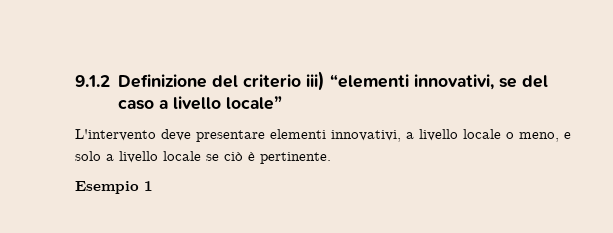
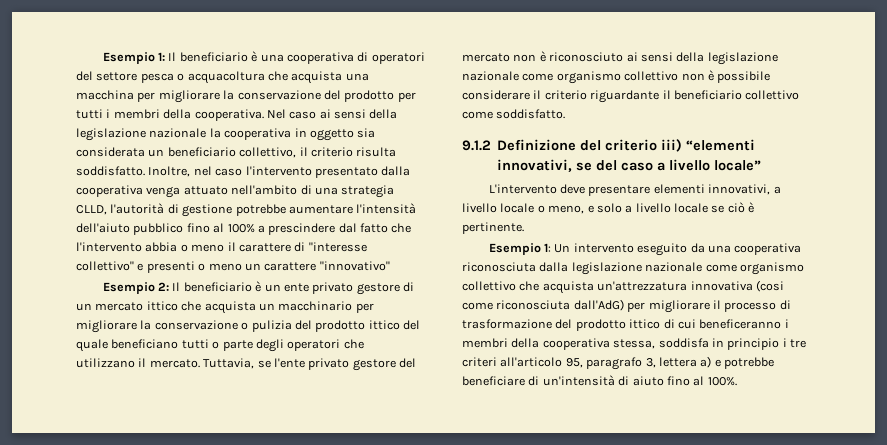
+ Esempio 1: Il beneficiario è una cooperativa di operatori del settore pesca o acquacoltura che acquista una macchina per migliorare la conservazione del prodotto per tutti i membri della cooperativa. Nel caso ai sensi della legislazione nazionale la cooperativa in oggetto sia considerata un beneficiario collettivo, il criterio risulta soddisfatto. Inoltre, nel caso l'intervento presentato dalla cooperativa venga attuato nell'ambito di una strategia CLLD, l'autorità di gestione potrebbe aumentare l'intensità dell'aiuto pubblico fino al 100% a prescindere dal fatto che l'intervento abbia o meno il carattere di "interesse collettivo" e presenti o meno un carattere "innovativo"
+ Esempio 2: Il beneficiario è un ente privato gestore di un mercato ittico che acquista un macchinario per migliorare la conservazione o pulizia del prodotto ittico del quale beneficiano tutti o parte degli operatori che utilizzano il mercato. Tuttavia, se l'ente privato gestore del mercato non è riconosciuto ai sensi della legislazione nazionale come organismo collettivo non è possibile considerare il criterio riguardante il beneficiario collettivo come soddisfatto.
- Esempio 1
+ Esempio 1: Un intervento eseguito da una cooperativa riconosciuta dalla legislazione nazionale come organismo collettivo che acquista un'attrezzatura innovativa (cosi come riconosciuta dall'AdG) per migliorare il processo di trasformazione del prodotto ittico di cui beneficeranno i membri della cooperativa stessa, soddisfa in principio i tre criteri all'articolo 95, paragrafo 3, lettera a) e potrebbe beneficiare di un'intensità di aiuto fino al 100%.

